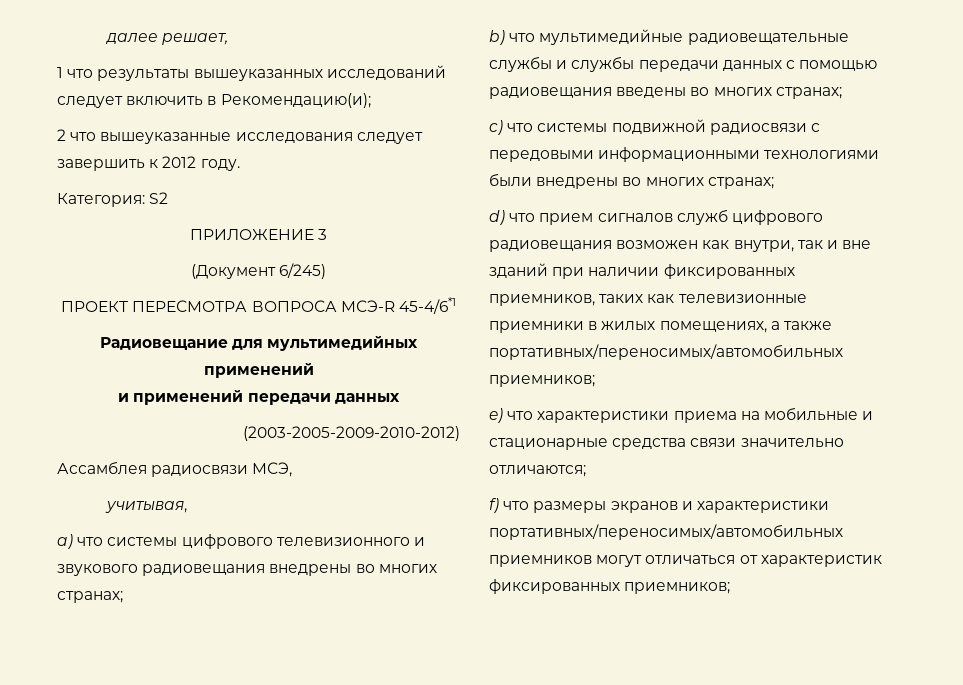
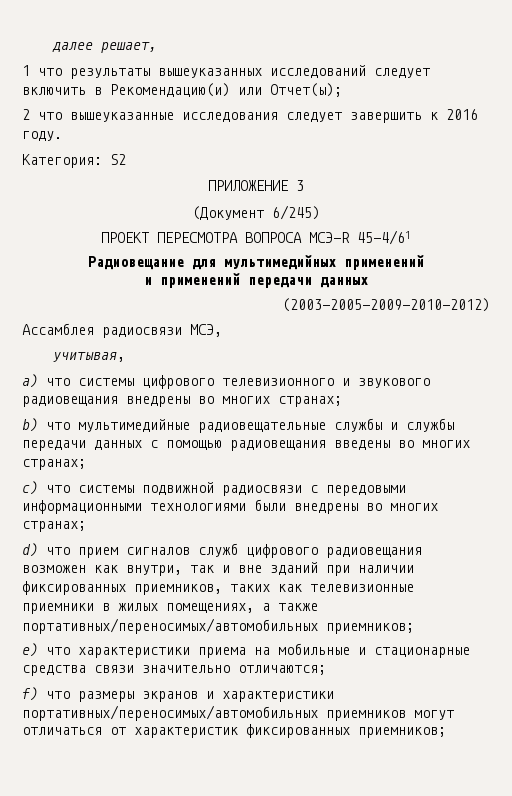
- 1 что результаты вышеуказанных исследований следует включить в Рекомендацию(и);
+ 1 что результаты вышеуказанных исследований следует включить в Рекомендацию(и) или Отчет(ы);
- 2 что вышеуказанные исследования следует завершить к 2012 году.
+ 2 что вышеуказанные исследования следует завершить к 2016 году.
- ПРОЕКТ ПЕРЕСМОТРА ВОПРОСА МСЭ-R 45-4/6*1
+ ПРОЕКТ ПЕРЕСМОТРА ВОПРОСА МСЭ-R 45-4/61

